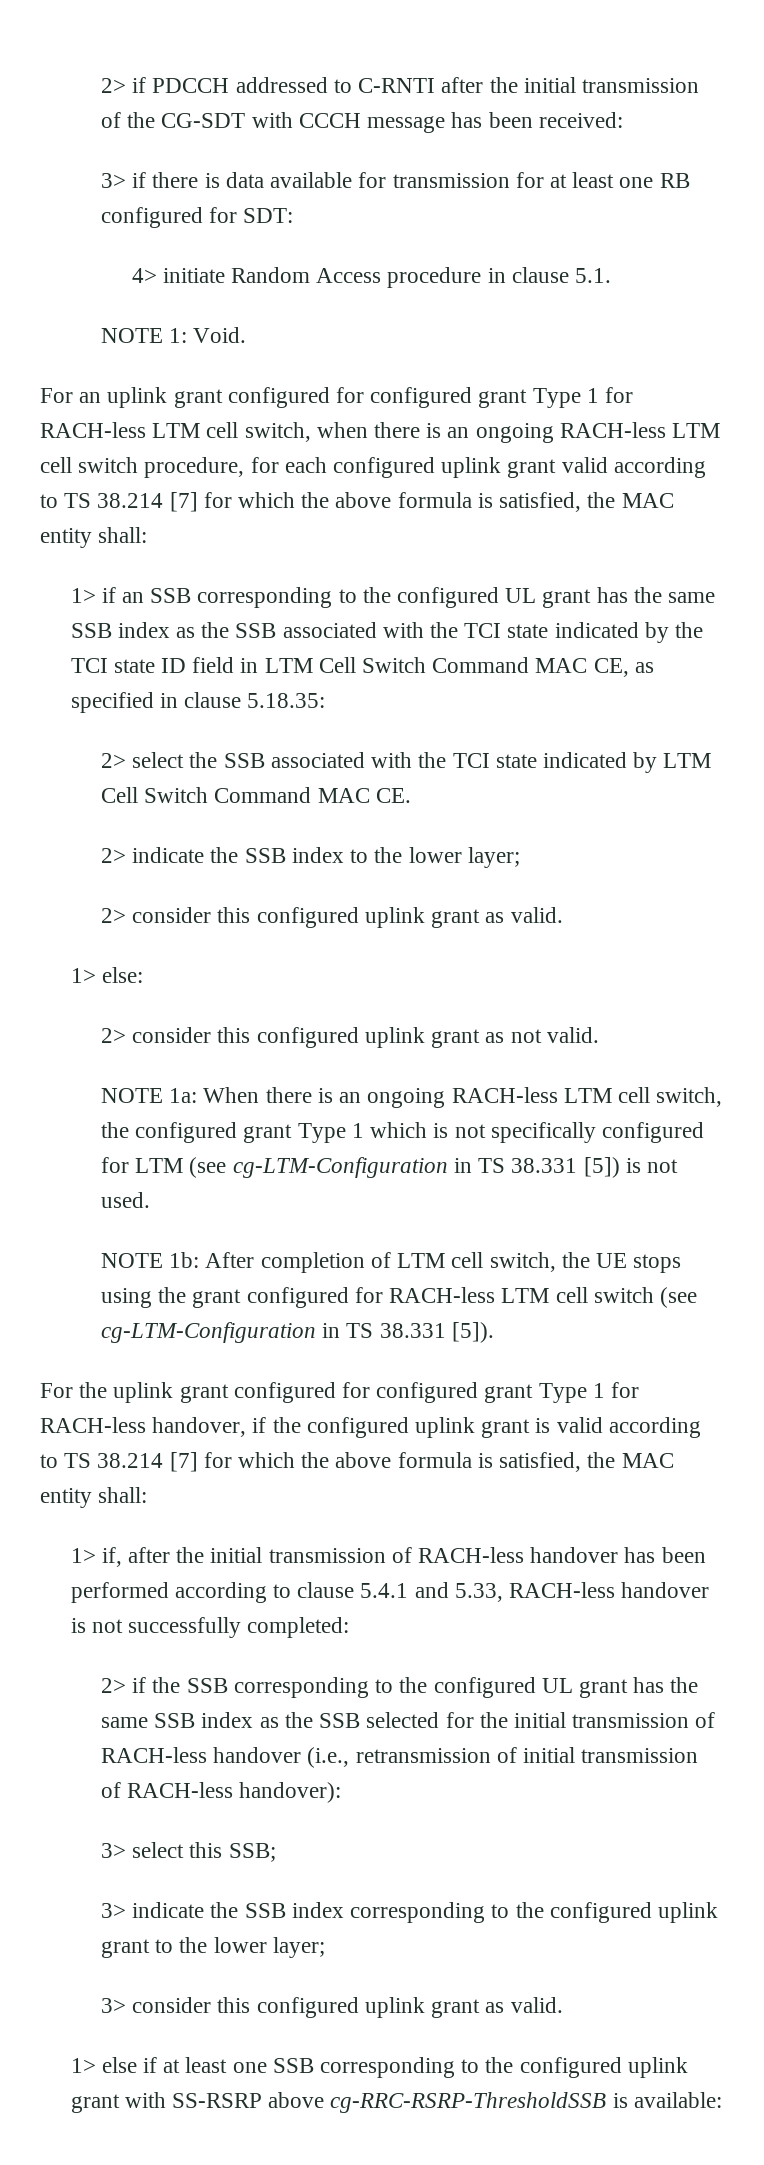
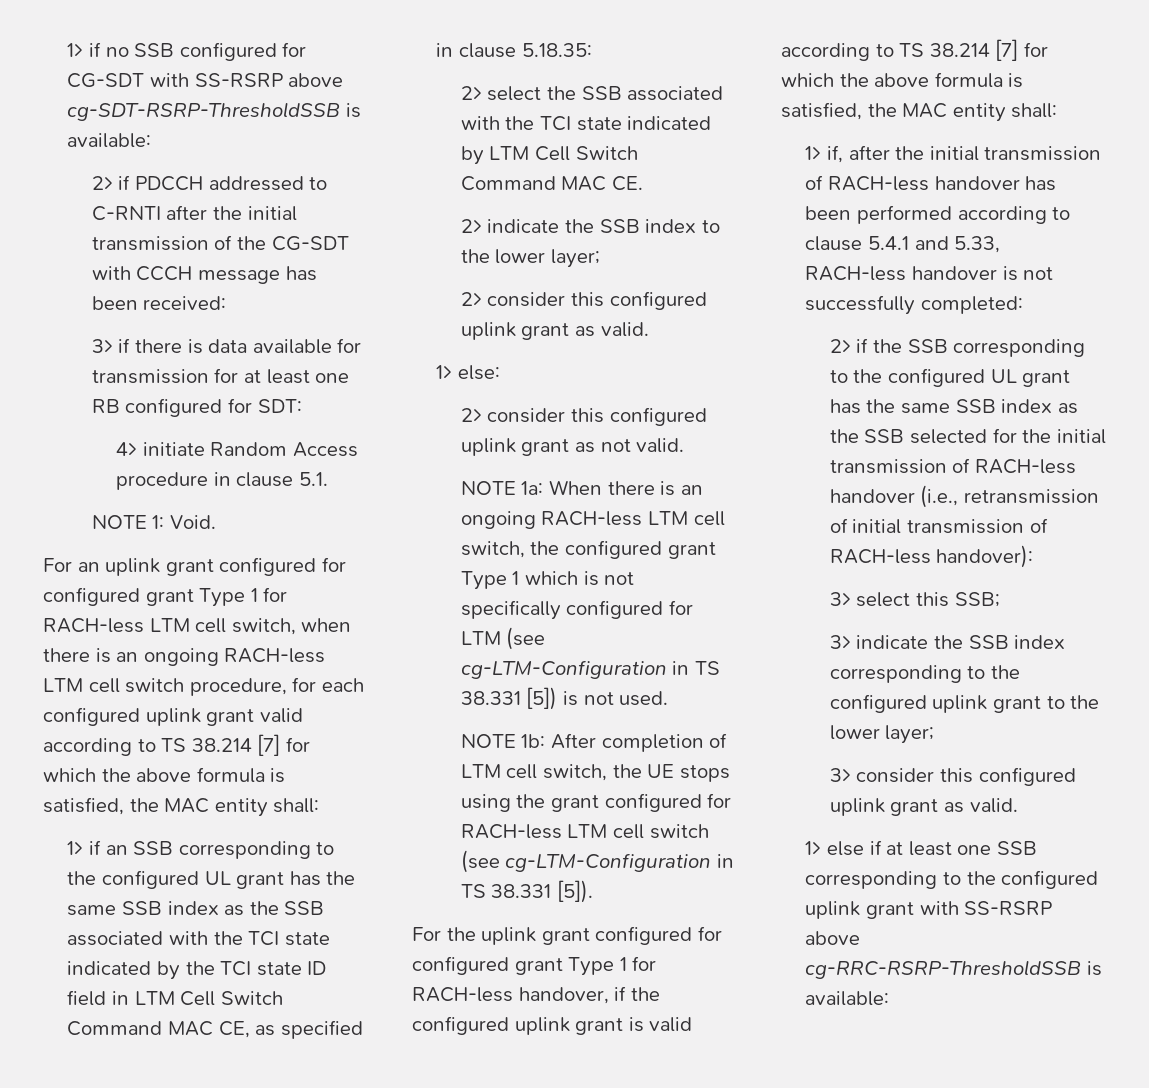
+ 1> if no SSB configured for CG-SDT with SS-RSRP above cg-SDT-RSRP-ThresholdSSB is available:

